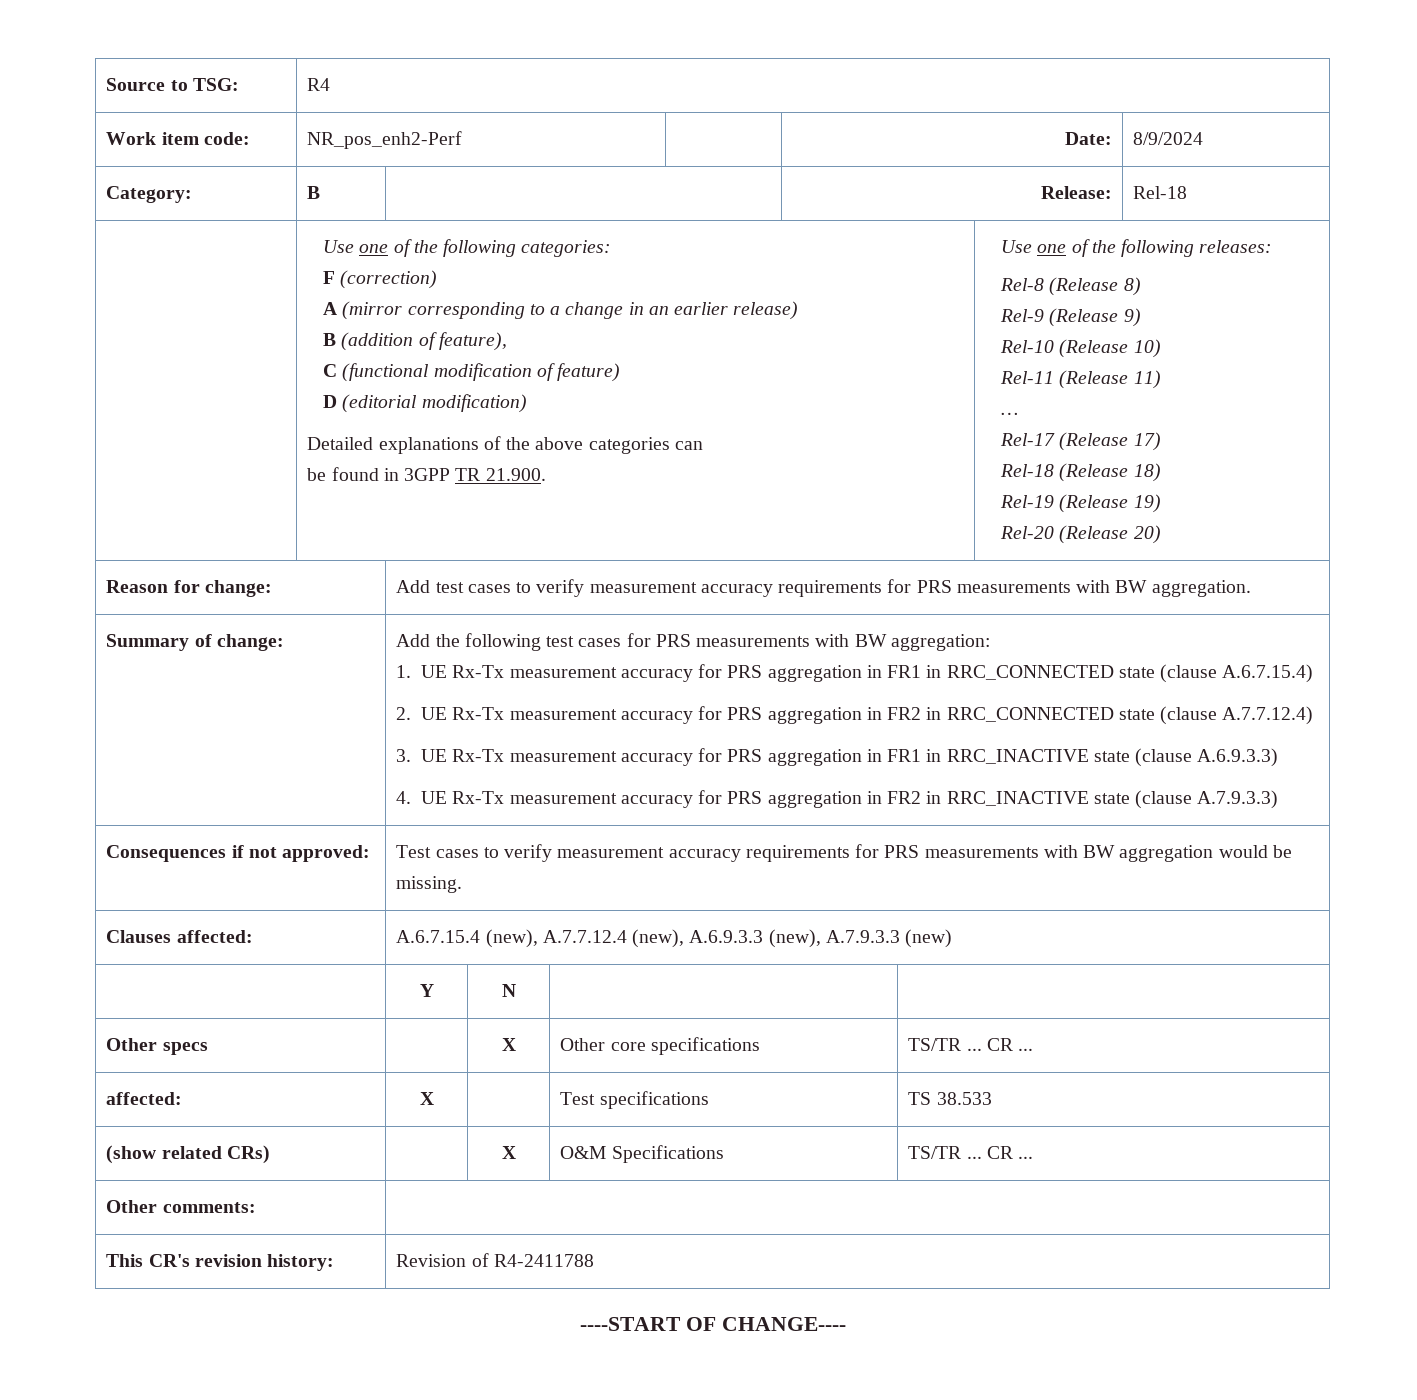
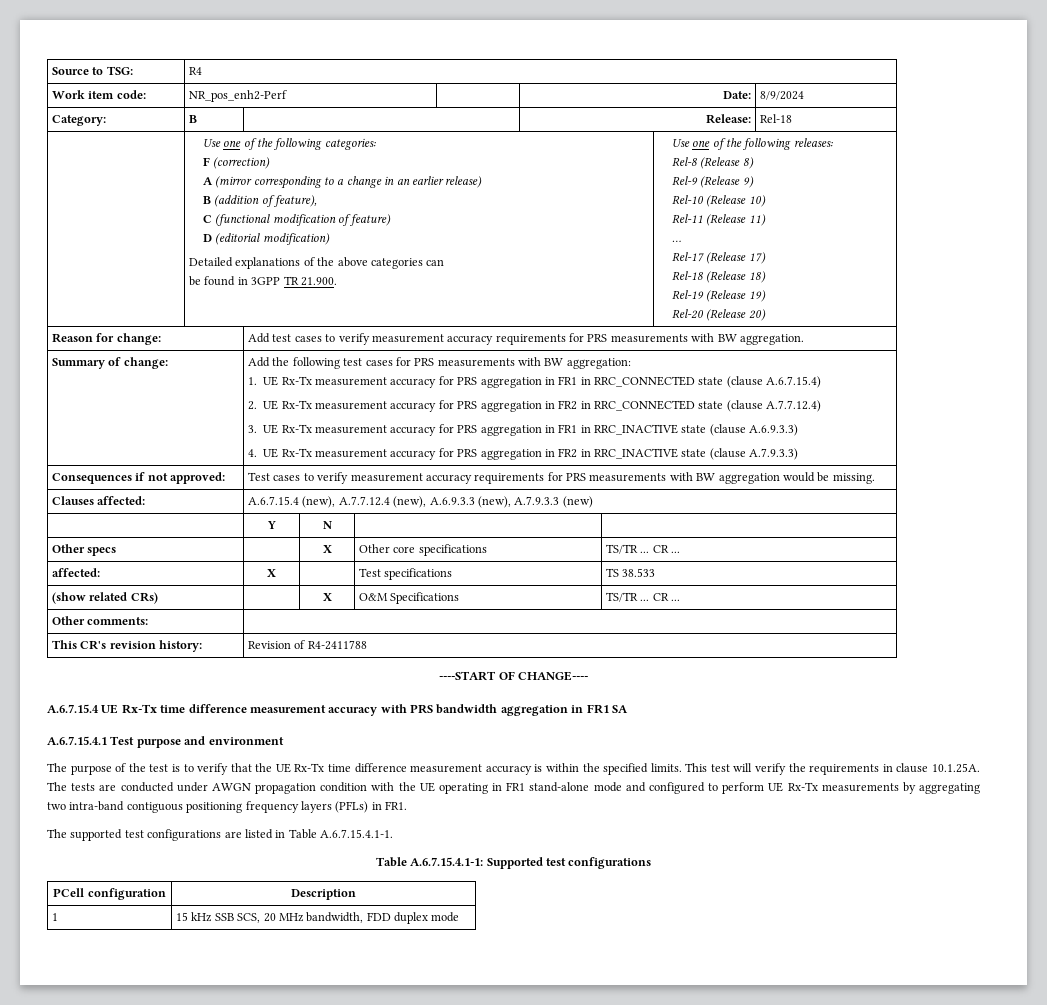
+ A.6.7.15.4 UE Rx-Tx time difference measurement accuracy with PRS bandwidth aggregation in FR1 SA
+ A.6.7.15.4.1 Test purpose and environment
+ The purpose of the test is to verify that the UE Rx-Tx time difference measurement accuracy is within the specified limits. This test will verify the requirements in clause 10.1.25A. The tests are conducted under AWGN propagation condition with the UE operating in FR1 stand-alone mode and configured to perform UE Rx-Tx measurements by aggregating two intra-band contiguous positioning frequency layers (PFLs) in FR1.
+ The supported test configurations are listed in Table A.6.7.15.4.1-1.
+ Table A.6.7.15.4.1-1: Supported test configurations
+ PCell configuration | Description
+ 1 | 15 kHz SSB SCS, 20 MHz bandwidth, FDD duplex mode

